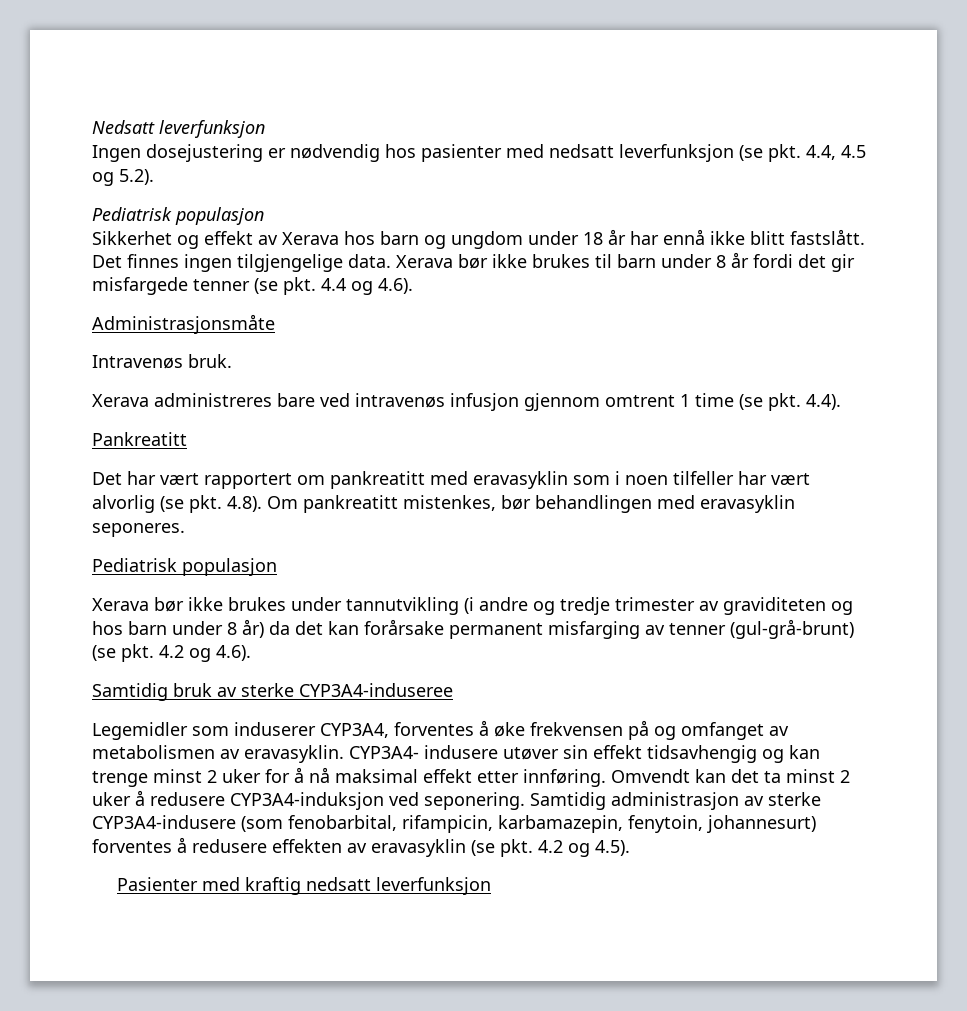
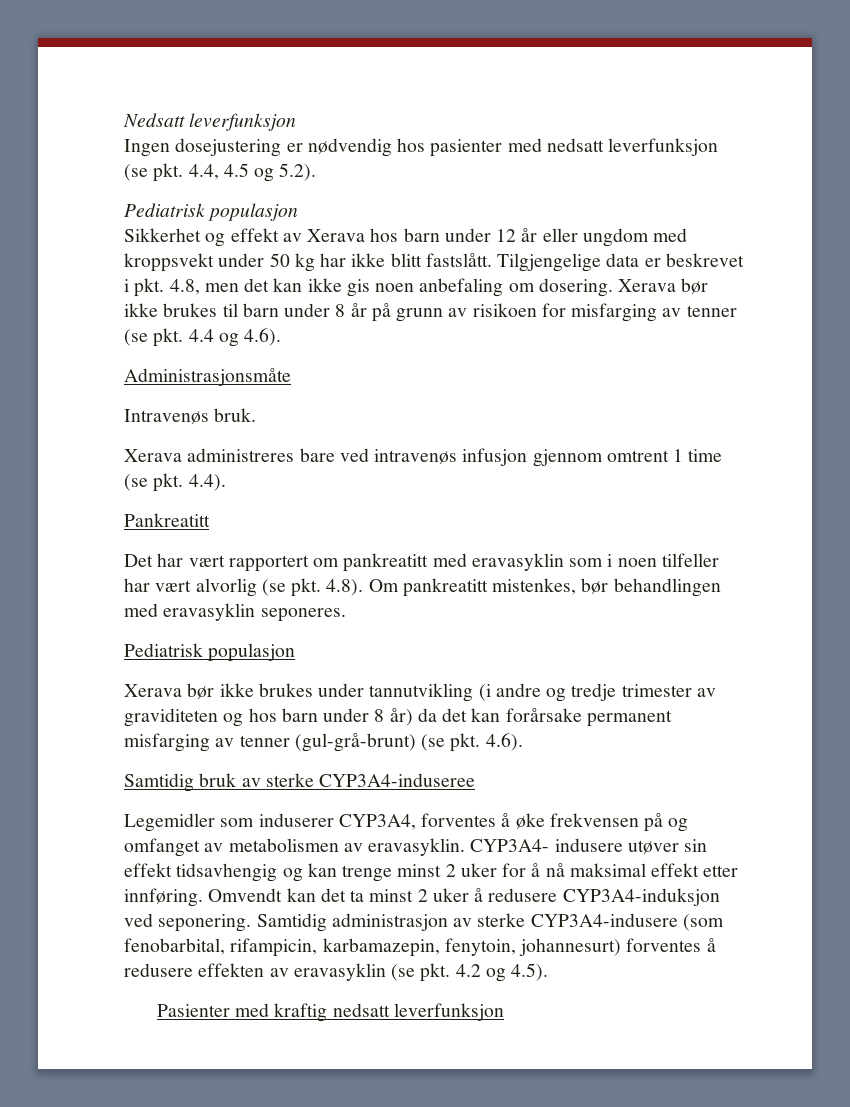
- Sikkerhet og effekt av Xerava hos barn og ungdom under 18 år har ennå ikke blitt fastslått. Det finnes ingen tilgjengelige data.
+ Sikkerhet og effekt av Xerava hos barn under 12 år eller ungdom med kroppsvekt under 50 kg har ikke blitt fastslått. Tilgjengelige data er beskrevet i pkt. 4.8, men det kan ikke gis noen anbefaling om dosering.
- Xerava bør ikke brukes til barn under 8 år fordi det gir misfargede tenner (se pkt. 4.4 og 4.6).
+ Xerava bør ikke brukes til barn under 8 år på grunn av risikoen for misfarging av tenner (se pkt. 4.4 og 4.6).
- Xerava bør ikke brukes under tannutvikling (i andre og tredje trimester av graviditeten og hos barn under 8 år) da det kan forårsake permanent misfarging av tenner (gul-grå-brunt) (se pkt. 4.2 og 4.6).
+ Xerava bør ikke brukes under tannutvikling (i andre og tredje trimester av graviditeten og hos barn under 8 år) da det kan forårsake permanent misfarging av tenner (gul-grå-brunt) (se pkt. 4.6).

